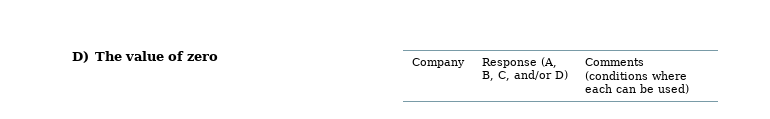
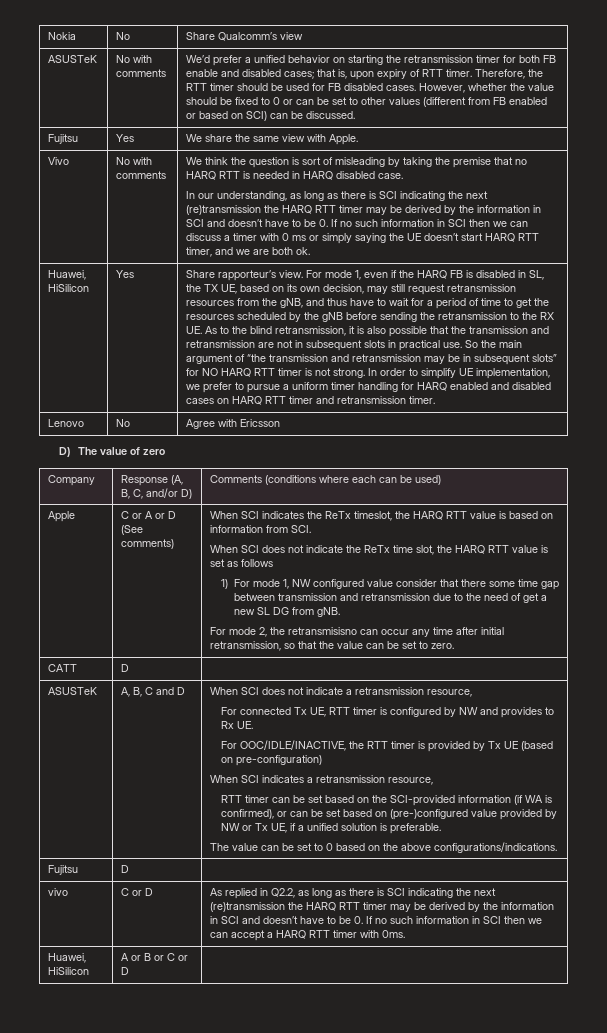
+ Nokia | No | Share Qualcomm’s view
+ ASUSTeK | No with comments | We’d prefer a unified behavior on starting the retransmission timer for both FB enable and disabled cases; that is, upon expiry of RTT timer. Therefore, the RTT timer should be used for FB disabled cases. However, whether the value should be fixed to 0 or can be set to other values (different from FB enabled or based on SCI) can be discussed.
+ Fujitsu | Yes | We share the same view with Apple.
+ Vivo | No with comments | We think the question is sort of misleading by taking the premise that no HARQ RTT is needed in HARQ disabled case.
+ In our understanding, as long as there is SCI indicating the next (re)transmission the HARQ RTT timer may be derived by the information in SCI and doesn’t have to be 0. If no such information in SCI then we can discuss a timer with 0 ms or simply saying the UE doesn’t start HARQ RTT timer, and we are both ok.
+ Huawei, HiSilicon | Yes | Share rapporteur’s view. For mode 1, even if the HARQ FB is disabled in SL, the TX UE, based on its own decision, may still request retransmission resources from the gNB, and thus have to wait for a period of time to get the resources scheduled by the gNB before sending the retransmission to the RX UE. As to the blind retransmission, it is also possible that the transmission and retransmission are not in subsequent slots in practical use. So the main argument of “the transmission and retransmission may be in subsequent slots” for NO HARQ RTT timer is not strong. In order to simplify UE implementation, we prefer to pursue a uniform timer handling for HARQ enabled and disabled cases on HARQ RTT timer and retransmission timer.
+ Lenovo | No | Agree with Ericsson
+ Apple | C or A or D (See comments) | When SCI indicates the ReTx timeslot, the HARQ RTT value is based on information from SCI.
+ When SCI does not indicate the ReTx time slot, the HARQ RTT value is set as follows
+ 1) For mode 1, NW configured value consider that there some time gap between transmission and retransmission due to the need of get a new SL DG from gNB.
+ For mode 2, the retransmisisno can occur any time after initial retransmission, so that the value can be set to zero.
+ CATT | D |
+ ASUSTeK | A, B, C and D | When SCI does not indicate a retransmission resource,
+ For connected Tx UE, RTT timer is configured by NW and provides to Rx UE.
+ For OOC/IDLE/INACTIVE, the RTT timer is provided by Tx UE (based on pre-configuration)
+ When SCI indicates a retransmission resource,
+ RTT timer can be set based on the SCI-provided information (if WA is confirmed), or can be set based on (pre-)configured value provided by NW or Tx UE, if a unified solution is preferable.
+ The value can be set to 0 based on the above configurations/indications.
+ Fujitsu | D |
+ vivo | C or D | As replied in Q2.2, as long as there is SCI indicating the next (re)transmission the HARQ RTT timer may be derived by the information in SCI and doesn’t have to be 0. If no such information in SCI then we can accept a HARQ RTT timer with 0ms.
+ Huawei, HiSilicon | A or B or C or D |

